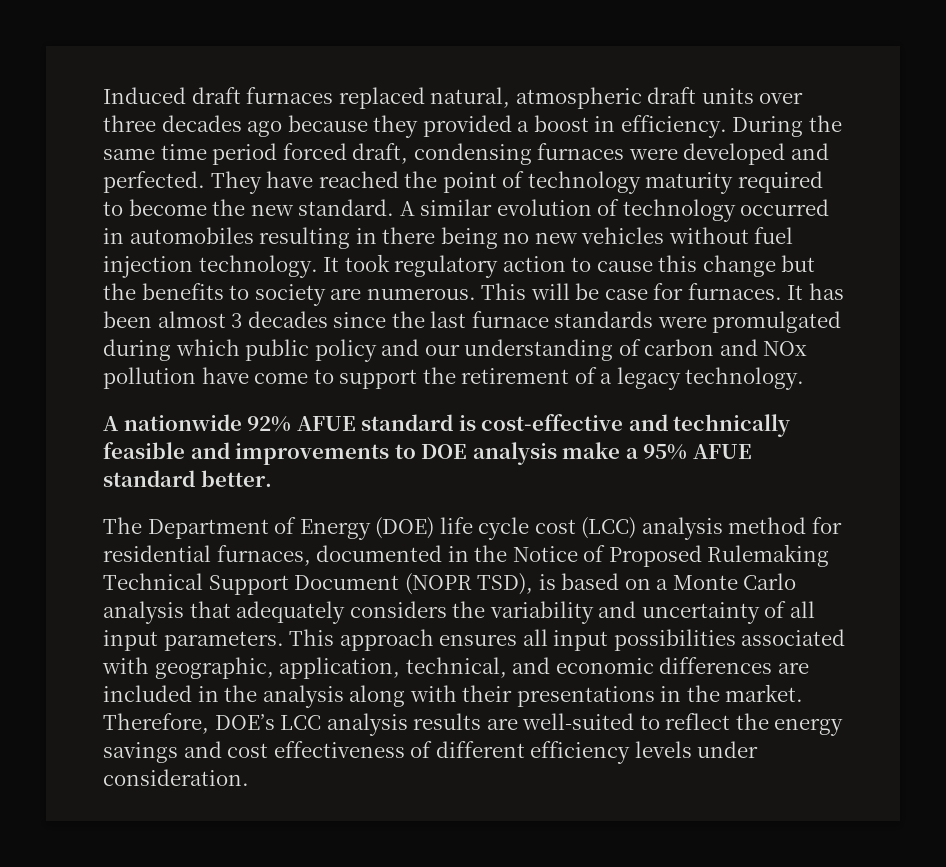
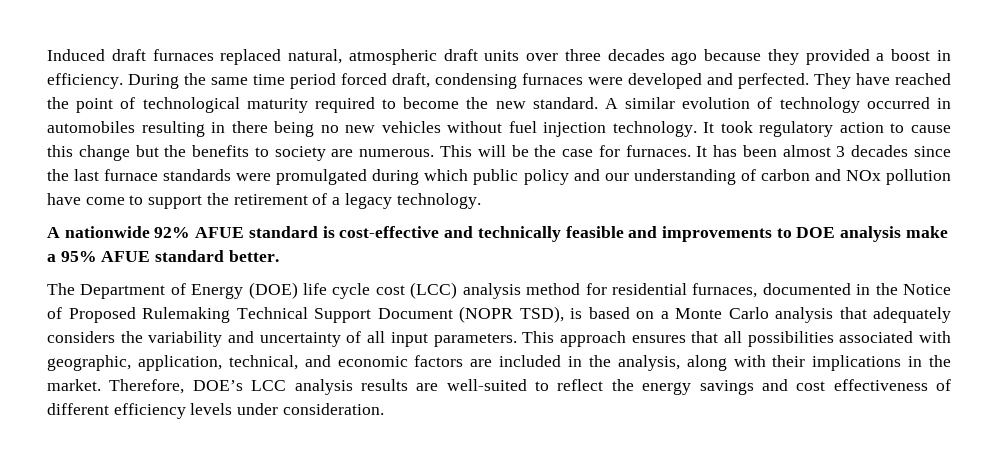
- They have reached the point of technology maturity required to become the new standard.
+ They have reached the point of technological maturity required to become the new standard.
- This will be case for furnaces.
+ This will be the case for furnaces.
- This approach ensures all input possibilities associated with geographic, application, technical, and economic differences are included in the analysis along with their presentations in the market.
+ This approach ensures that all possibilities associated with geographic, application, technical, and economic factors are included in the analysis, along with their implications in the market.

